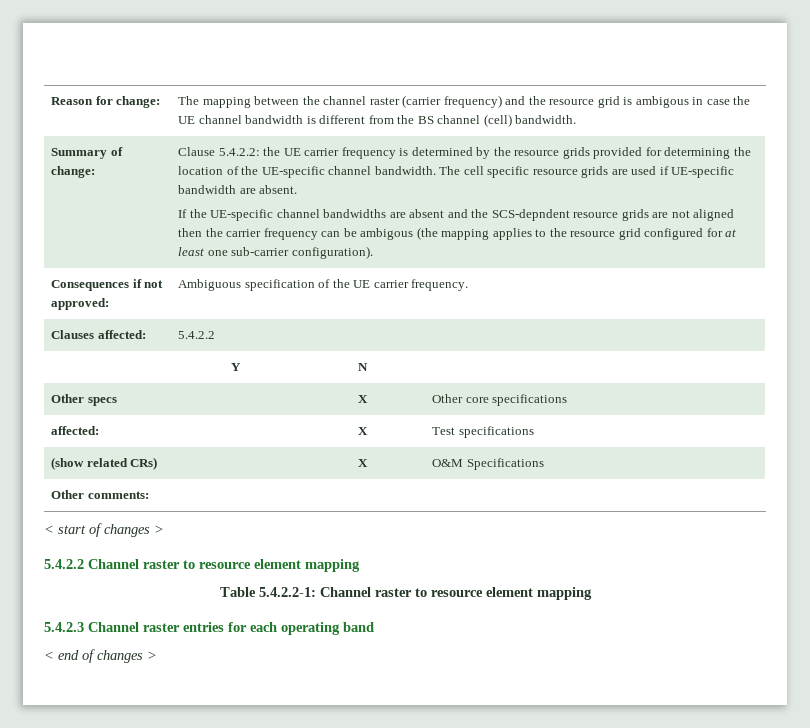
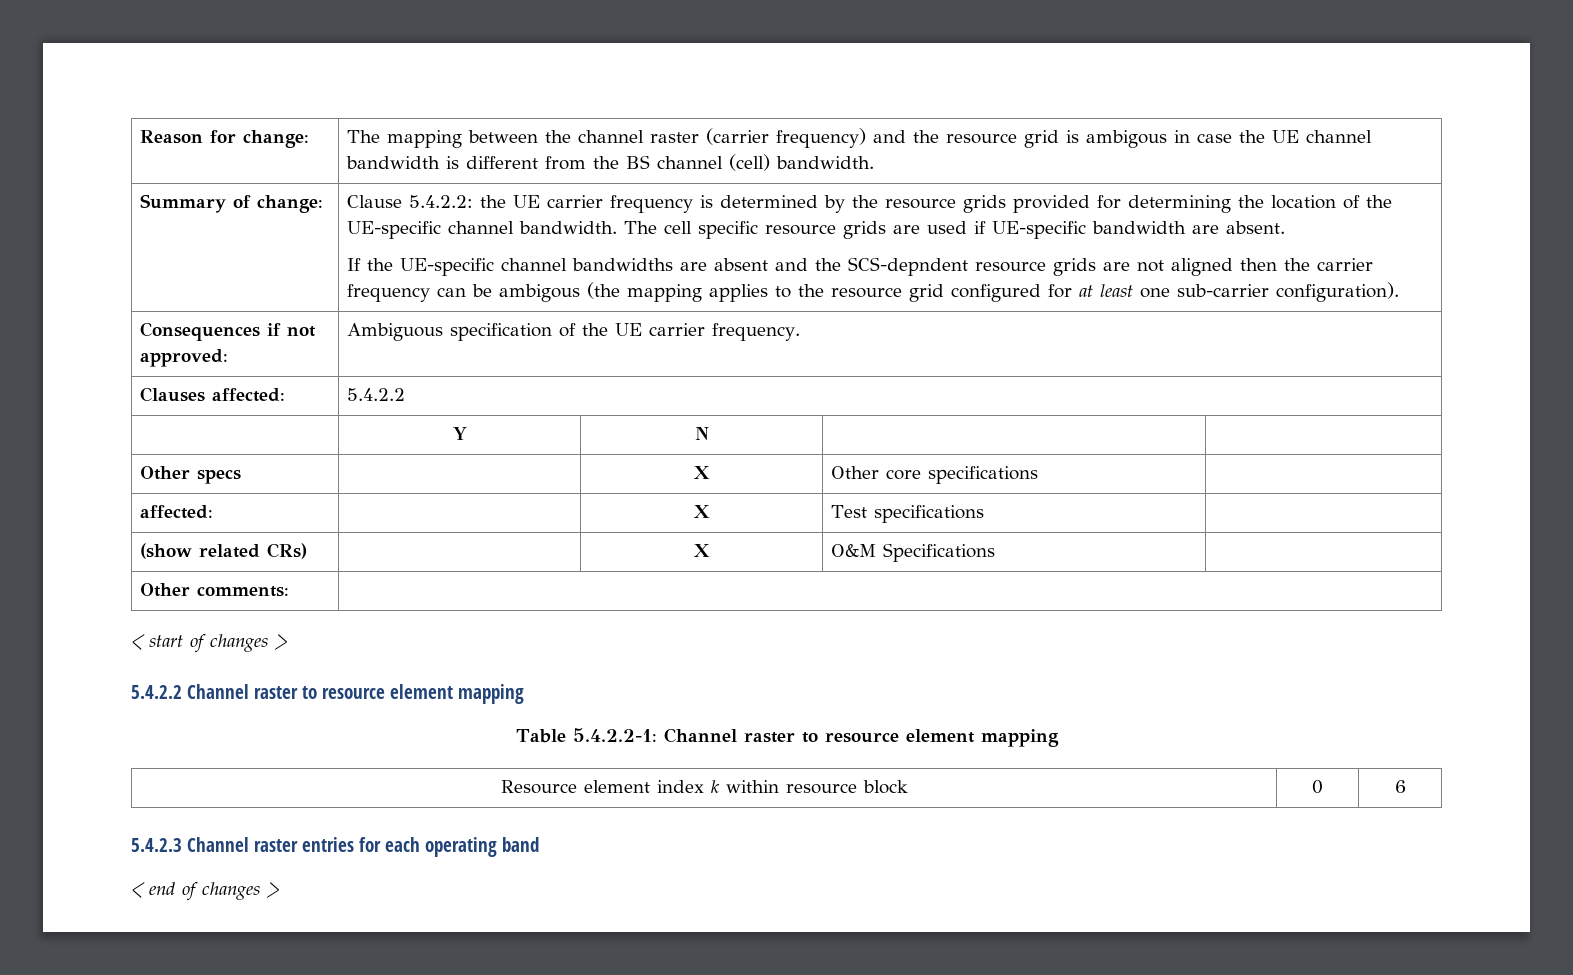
+ Resource element index k within resource block | 0 | 6

